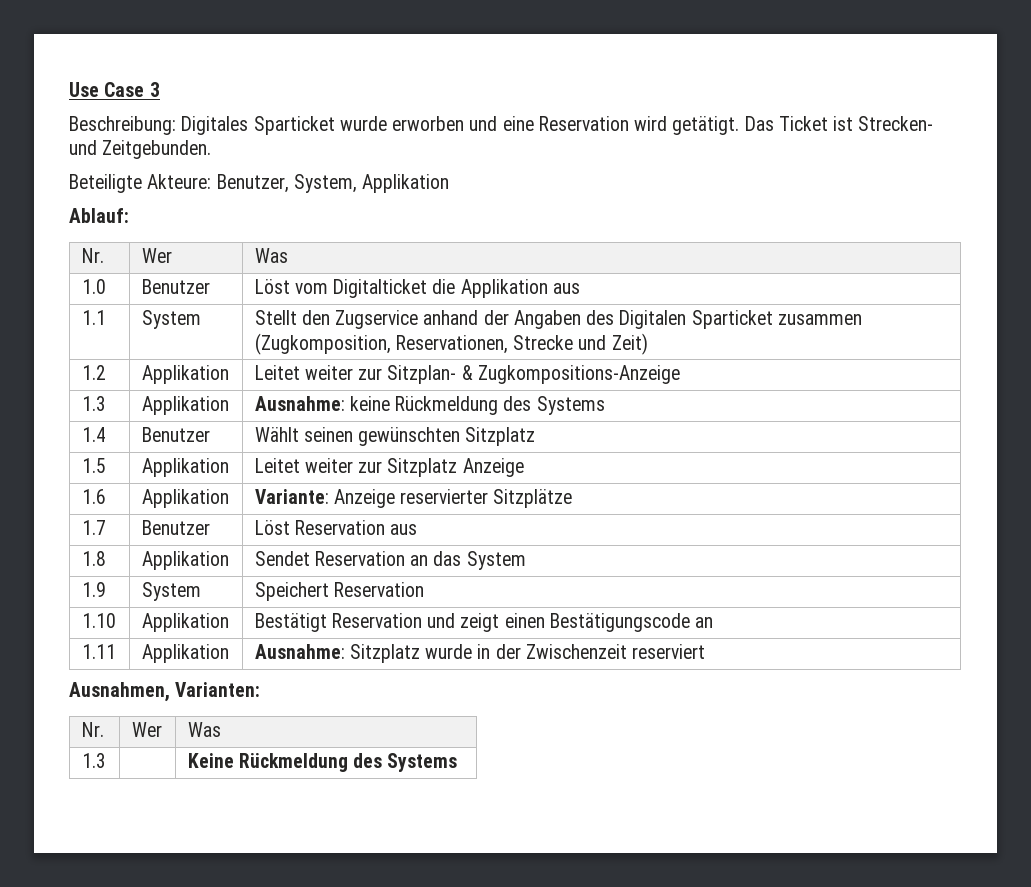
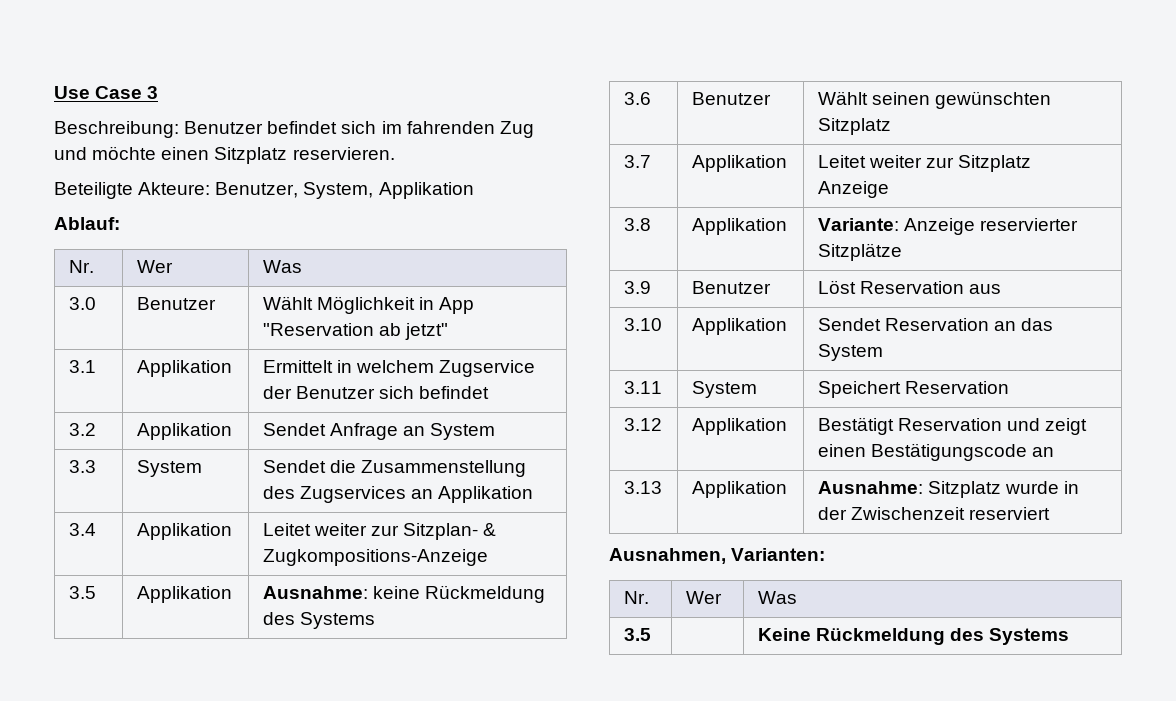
- Beschreibung: Digitales Sparticket wurde erworben und eine Reservation wird getätigt. Das Ticket ist Strecken- und Zeitgebunden.
+ Beschreibung: Benutzer befindet sich im fahrenden Zug und möchte einen Sitzplatz reservieren.
- 1.0 | Benutzer | Löst vom Digitalticket die Applikation aus
- 1.1 | System | Stellt den Zugservice anhand der Angaben des Digitalen Sparticket zusammen (Zugkomposition, Reservationen, Strecke und Zeit)
- 1.2 | Applikation | Leitet weiter zur Sitzplan- & Zugkompositions-Anzeige
+ 3.0 | Benutzer | Wählt Möglichkeit in App "Reservation ab jetzt"
+ 3.1 | Applikation | Ermittelt in welchem Zugservice der Benutzer sich befindet
+ 3.2 | Applikation | Sendet Anfrage an System
+ 3.3 | System | Sendet die Zusammenstellung des Zugservices an Applikation
+ 3.4 | Applikation | Leitet weiter zur Sitzplan- & Zugkompositions-Anzeige
- 1.3 | Applikation | Ausnahme: keine Rückmeldung des Systems
+ 3.5 | Applikation | Ausnahme: keine Rückmeldung des Systems
- 1.4 | Benutzer | Wählt seinen gewünschten Sitzplatz
+ 3.6 | Benutzer | Wählt seinen gewünschten Sitzplatz
- 1.5 | Applikation | Leitet weiter zur Sitzplatz Anzeige
+ 3.7 | Applikation | Leitet weiter zur Sitzplatz Anzeige
- 1.6 | Applikation | Variante: Anzeige reservierter Sitzplätze
+ 3.8 | Applikation | Variante: Anzeige reservierter Sitzplätze
- 1.7 | Benutzer | Löst Reservation aus
+ 3.9 | Benutzer | Löst Reservation aus
- 1.8 | Applikation | Sendet Reservation an das System
+ 3.10 | Applikation | Sendet Reservation an das System
- 1.9 | System | Speichert Reservation
+ 3.11 | System | Speichert Reservation
- 1.10 | Applikation | Bestätigt Reservation und zeigt einen Bestätigungscode an
+ 3.12 | Applikation | Bestätigt Reservation und zeigt einen Bestätigungscode an
- 1.11 | Applikation | Ausnahme: Sitzplatz wurde in der Zwischenzeit reserviert
+ 3.13 | Applikation | Ausnahme: Sitzplatz wurde in der Zwischenzeit reserviert
- 1.3 | | Keine Rückmeldung des Systems
+ 3.5 | | Keine Rückmeldung des Systems

